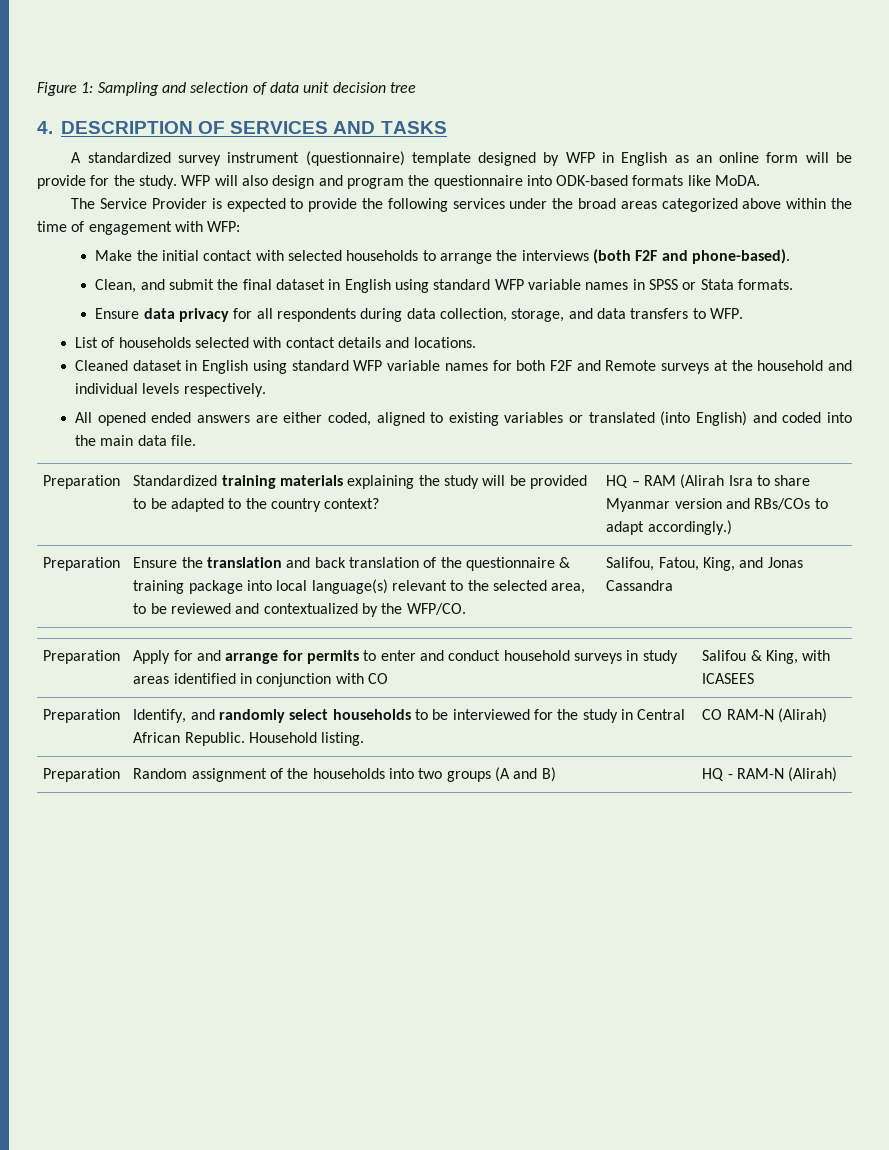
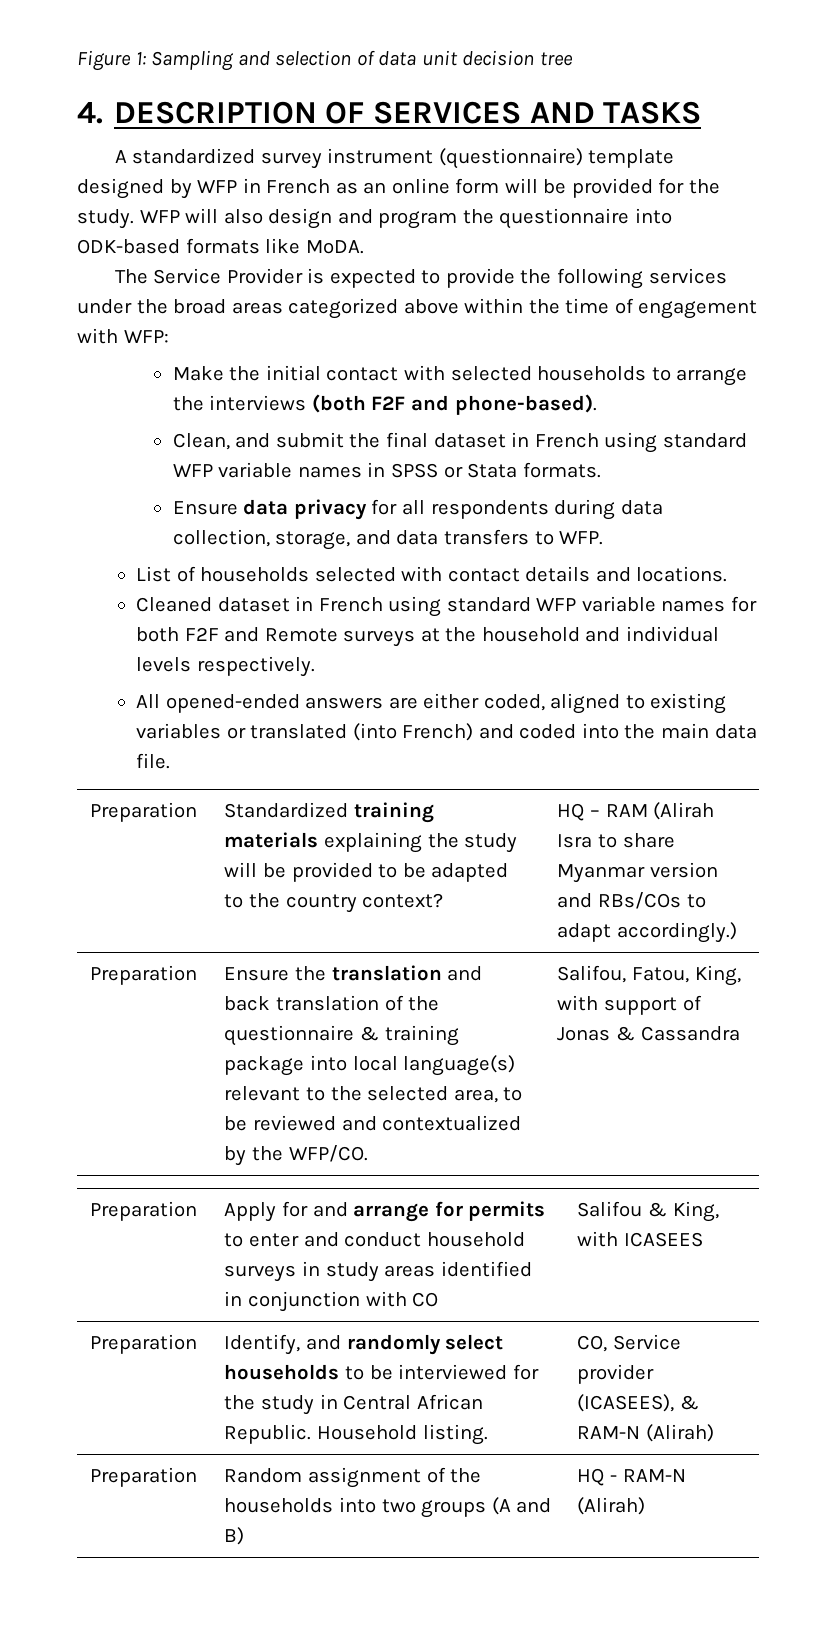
- A standardized survey instrument (questionnaire) template designed by WFP in English as an online form will be provide for the study.
+ A standardized survey instrument (questionnaire) template designed by WFP in French as an online form will be provided for the study.
- Clean, and submit the final dataset in English using standard WFP variable names in SPSS or Stata formats.
+ Clean, and submit the final dataset in French using standard WFP variable names in SPSS or Stata formats.
- Cleaned dataset in English using standard WFP variable names for both F2F and Remote surveys at the household and individual levels respectively.
+ Cleaned dataset in French using standard WFP variable names for both F2F and Remote surveys at the household and individual levels respectively.
- All opened ended answers are either coded, aligned to existing variables or translated (into English) and coded into the main data file.
+ All opened-ended answers are either coded, aligned to existing variables or translated (into French) and coded into the main data file.
- Preparation | Ensure the translation and back translation of the questionnaire & training package into local language(s) relevant to the selected area, to be reviewed and contextualized by the WFP/CO. | Salifou, Fatou, King, and Jonas Cassandra
+ Preparation | Ensure the translation and back translation of the questionnaire & training package into local language(s) relevant to the selected area, to be reviewed and contextualized by the WFP/CO. | Salifou, Fatou, King, with support of Jonas & Cassandra
- Preparation | Identify, and randomly select households to be interviewed for the study in Central African Republic. Household listing. | CO RAM-N (Alirah)
+ Preparation | Identify, and randomly select households to be interviewed for the study in Central African Republic. Household listing. | CO, Service provider (ICASEES), & RAM-N (Alirah)

